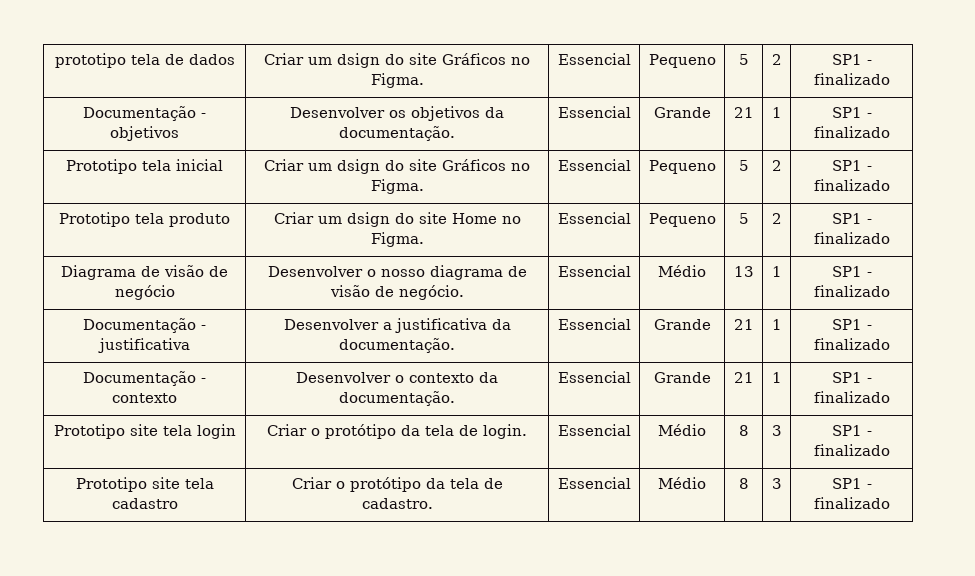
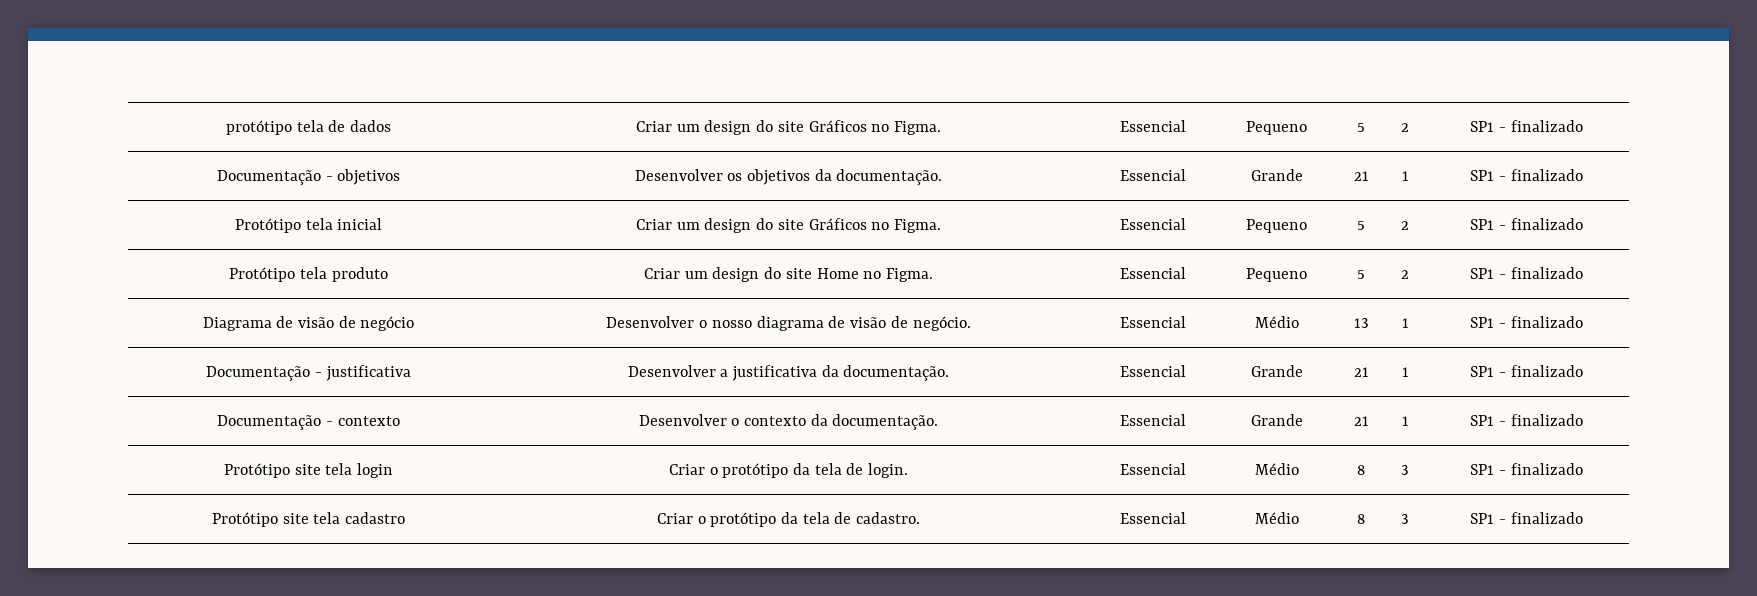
- prototipo tela de dados | Criar um dsign do site Gráficos no Figma. | Essencial | Pequeno | 5 | 2 | SP1 - finalizado
+ protótipo tela de dados | Criar um design do site Gráficos no Figma. | Essencial | Pequeno | 5 | 2 | SP1 - finalizado
- Prototipo tela inicial | Criar um dsign do site Gráficos no Figma. | Essencial | Pequeno | 5 | 2 | SP1 - finalizado
+ Protótipo tela inicial | Criar um design do site Gráficos no Figma. | Essencial | Pequeno | 5 | 2 | SP1 - finalizado
- Prototipo tela produto | Criar um dsign do site Home no Figma. | Essencial | Pequeno | 5 | 2 | SP1 - finalizado
+ Protótipo tela produto | Criar um design do site Home no Figma. | Essencial | Pequeno | 5 | 2 | SP1 - finalizado
- Prototipo site tela login | Criar o protótipo da tela de login. | Essencial | Médio | 8 | 3 | SP1 - finalizado
+ Protótipo site tela login | Criar o protótipo da tela de login. | Essencial | Médio | 8 | 3 | SP1 - finalizado
- Prototipo site tela cadastro | Criar o protótipo da tela de cadastro. | Essencial | Médio | 8 | 3 | SP1 - finalizado
+ Protótipo site tela cadastro | Criar o protótipo da tela de cadastro. | Essencial | Médio | 8 | 3 | SP1 - finalizado

